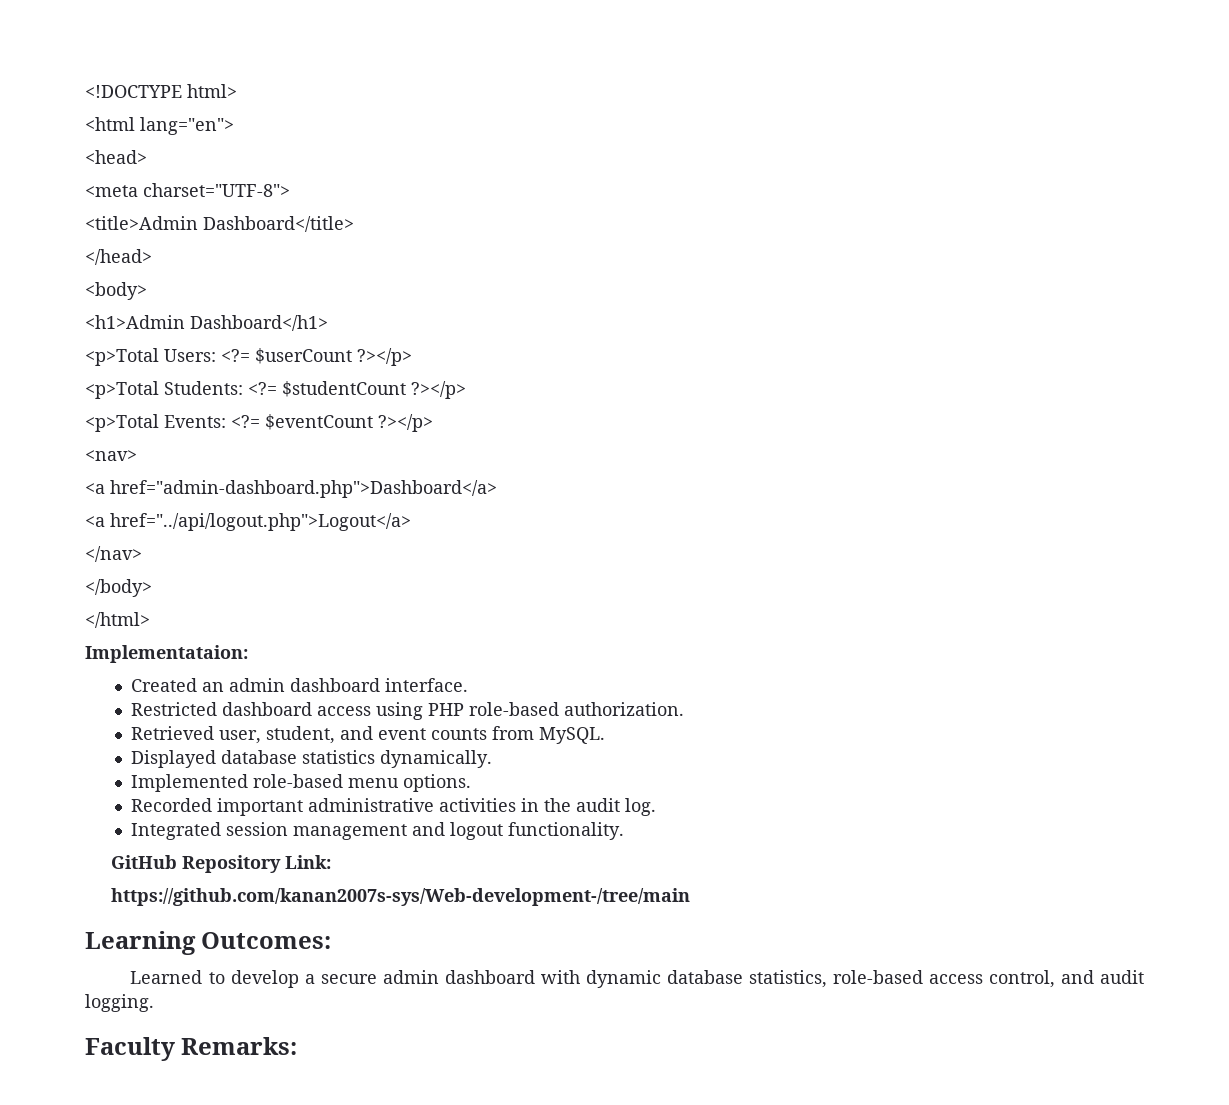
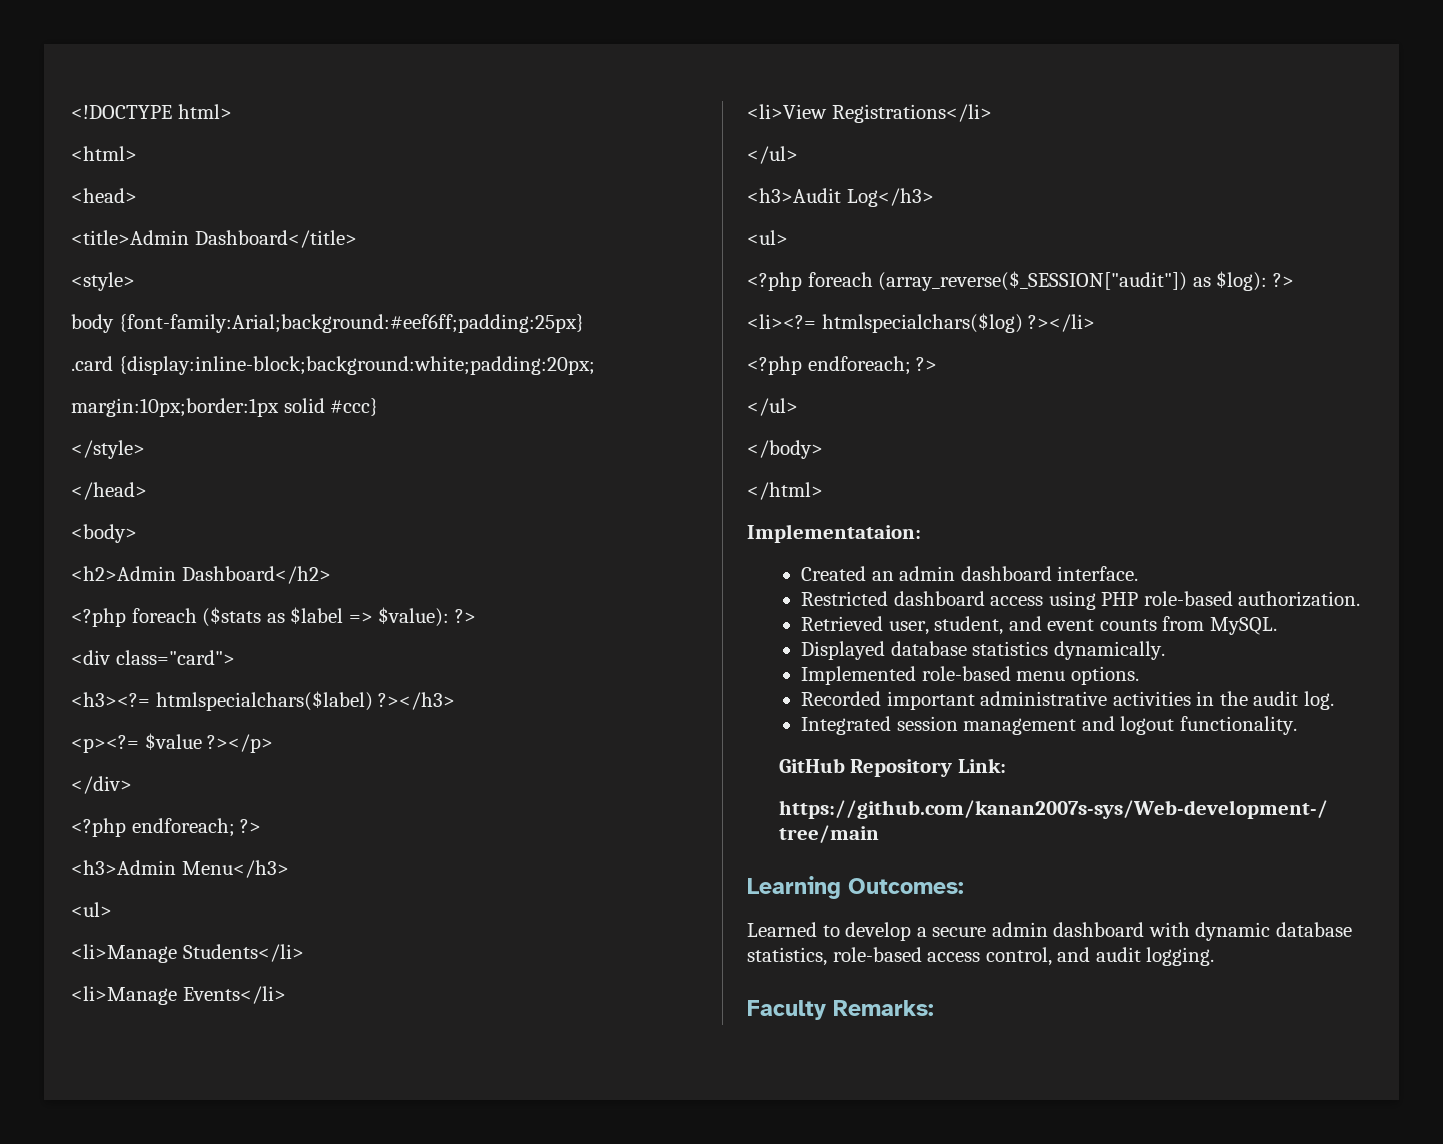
- <html lang="en">
+ <html>
- <meta charset="UTF-8">
+ <style>
+ body {font-family:Arial;background:#eef6ff;padding:25px}
+ .card {display:inline-block;background:white;padding:20px;
+ margin:10px;border:1px solid #ccc}
+ </style>
  </head>
  <body>
- <h1>Admin Dashboard</h1>
- <p>Total Users: <?= $userCount ?></p>
- <p>Total Students: <?= $studentCount ?></p>
- <p>Total Events: <?= $eventCount ?></p>
- <nav>
- <a href="admin-dashboard.php">Dashboard</a>
- <a href="../api/logout.php">Logout</a>
- </nav>
+ <h2>Admin Dashboard</h2>
+ <?php foreach ($stats as $label => $value): ?>
+ <div class="card">
+ <h3><?= htmlspecialchars($label) ?></h3>
+ <p><?= $value ?></p>
+ </div>
+ <?php endforeach; ?>
+ <h3>Admin Menu</h3>
+ <ul>
+ <li>Manage Students</li>
+ <li>Manage Events</li>
+ <li>View Registrations</li>
+ </ul>
+ <h3>Audit Log</h3>
+ <ul>
+ <?php foreach (array_reverse($_SESSION["audit"]) as $log): ?>
+ <li><?= htmlspecialchars($log) ?></li>
+ <?php endforeach; ?>
+ </ul>

